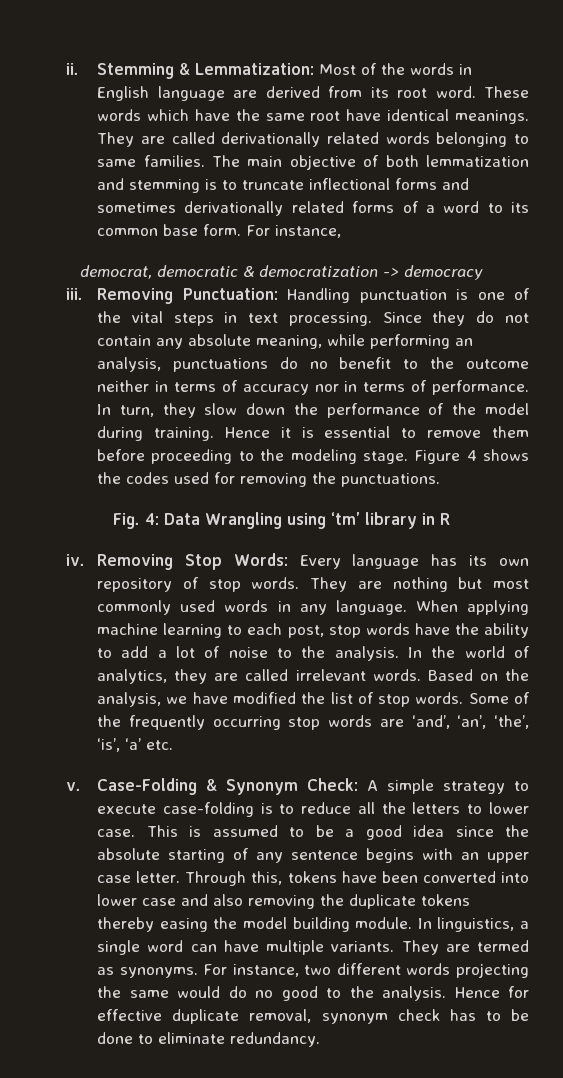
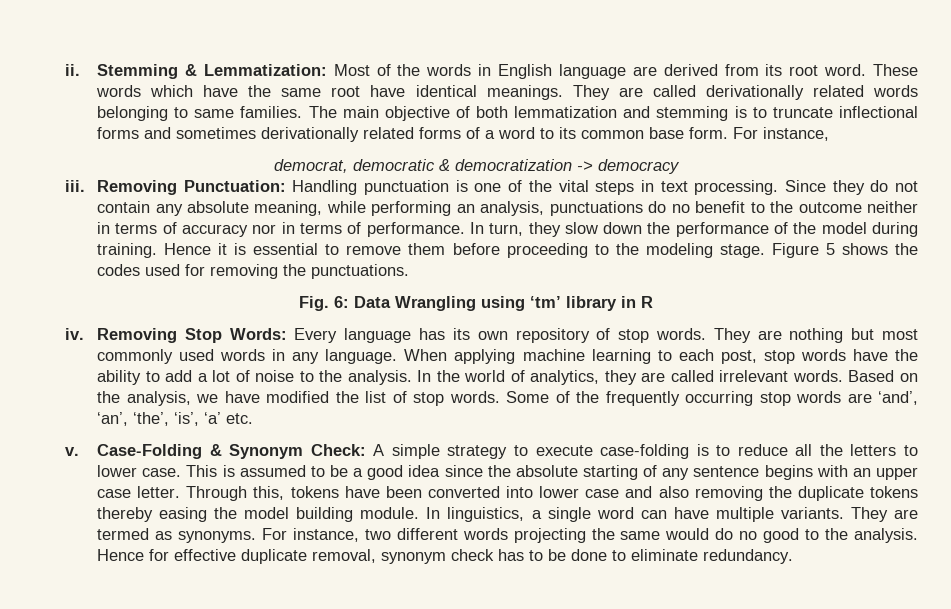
- Figure 4 shows the codes used for removing the punctuations.
+ Figure 5 shows the codes used for removing the punctuations.
- Fig. 4: Data Wrangling using ‘tm’ library in R
+ Fig. 6: Data Wrangling using ‘tm’ library in R

